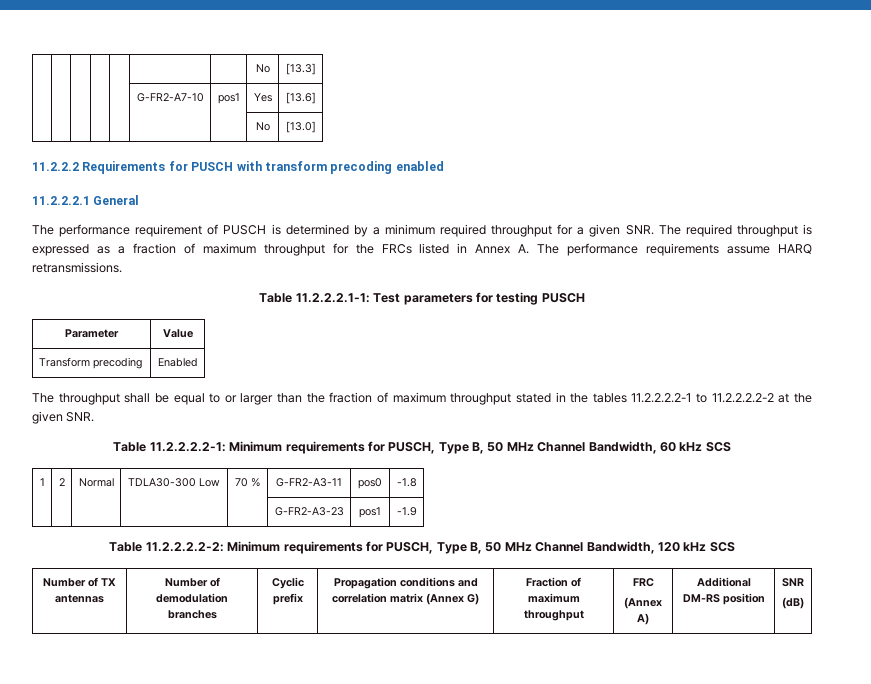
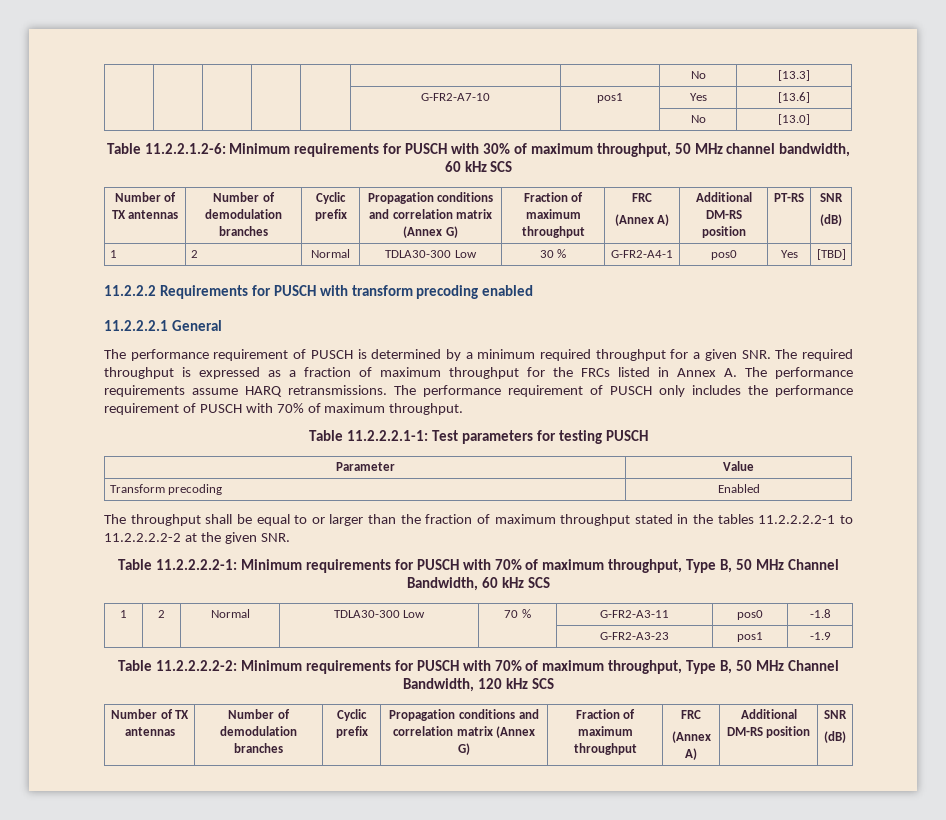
+ Table 11.2.2.1.2-6: Minimum requirements for PUSCH with 30% of maximum throughput, 50 MHz channel bandwidth, 60 kHz SCS
+ Number of TX antennas | Number of demodulation branches | Cyclic prefix | Propagation conditions and correlation matrix (Annex G) | Fraction of maximum throughput | FRC
+ (Annex A) | Additional DM-RS position | PT-RS | SNR
+ (dB)
+ 1 | 2 | Normal | TDLA30-300 Low | 30 % | G-FR2-A4-1 | pos0 | Yes | [TBD]
+ The performance requirement of PUSCH only includes the performance requirement of PUSCH with 70% of maximum throughput.
- Table 11.2.2.2.2-1: Minimum requirements for PUSCH, Type B, 50 MHz Channel Bandwidth, 60 kHz SCS
+ Table 11.2.2.2.2-1: Minimum requirements for PUSCH with 70% of maximum throughput, Type B, 50 MHz Channel Bandwidth, 60 kHz SCS
- Table 11.2.2.2.2-2: Minimum requirements for PUSCH, Type B, 50 MHz Channel Bandwidth, 120 kHz SCS
+ Table 11.2.2.2.2-2: Minimum requirements for PUSCH with 70% of maximum throughput, Type B, 50 MHz Channel Bandwidth, 120 kHz SCS

